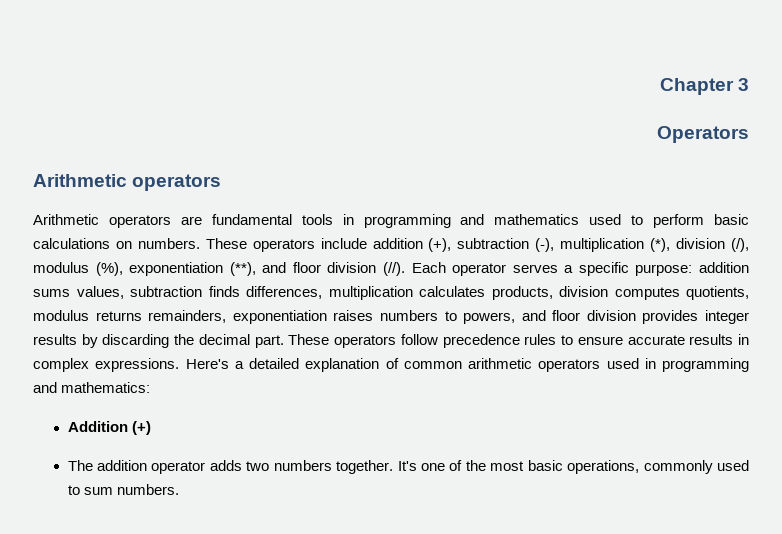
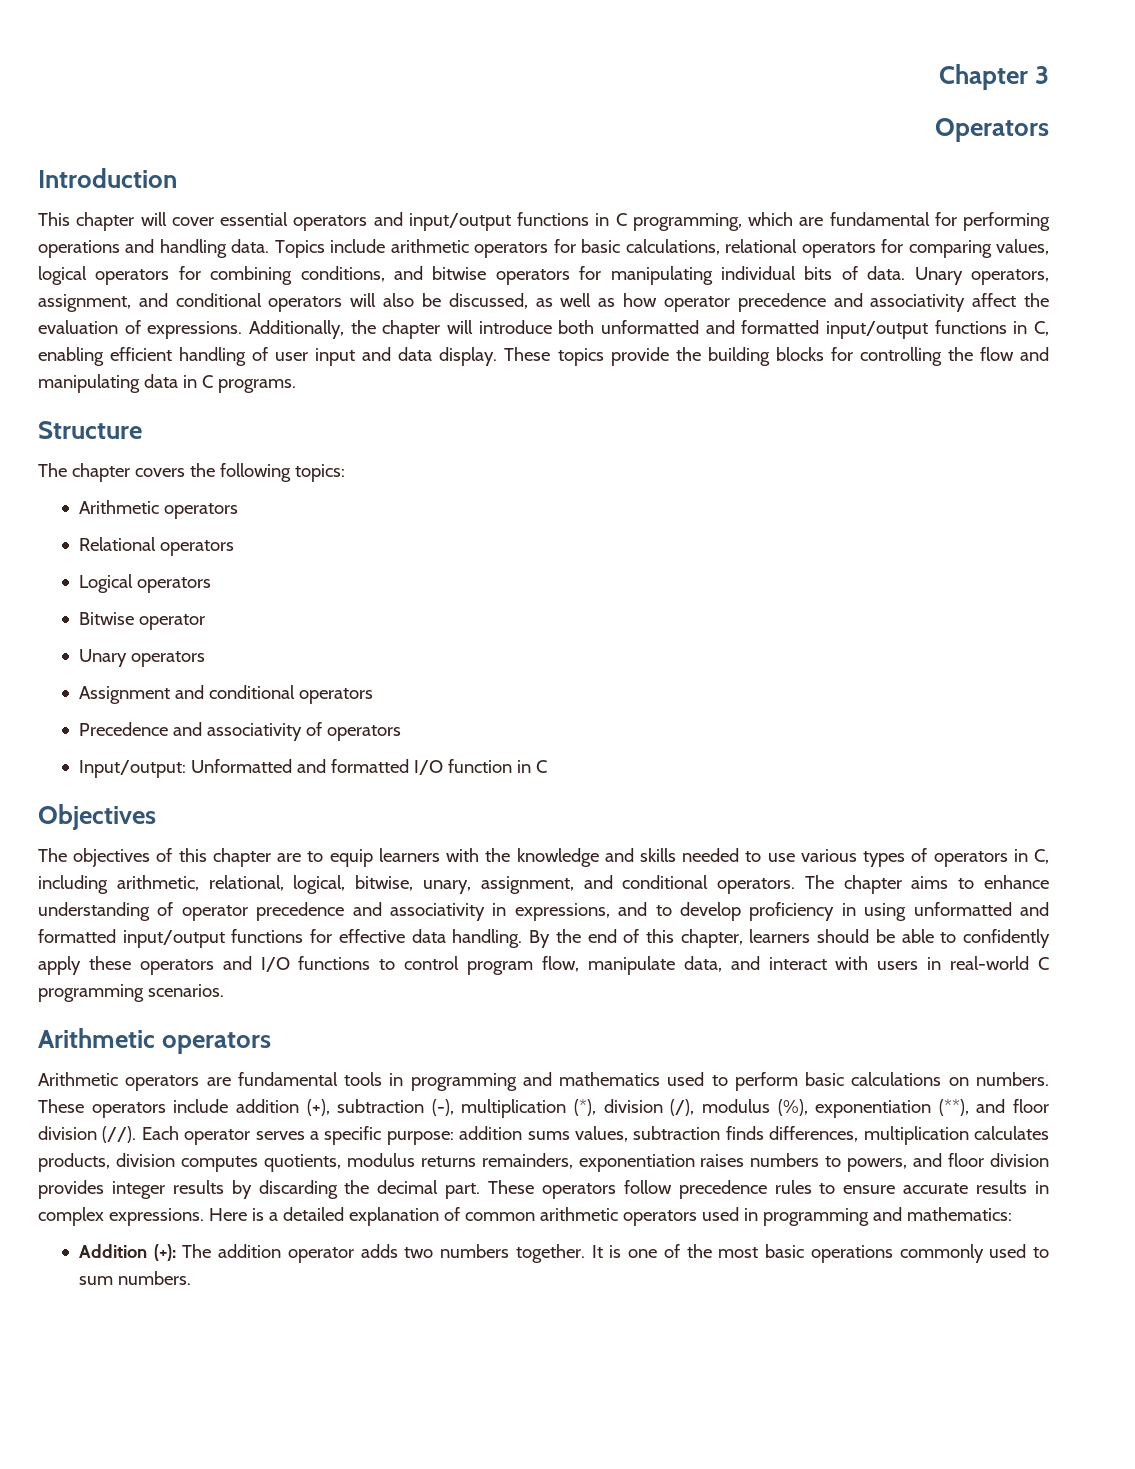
+ Introduction
+ This chapter will cover essential operators and input/output functions in C programming, which are fundamental for performing operations and handling data. Topics include arithmetic operators for basic calculations, relational operators for comparing values, logical operators for combining conditions, and bitwise operators for manipulating individual bits of data. Unary operators, assignment, and conditional operators will also be discussed, as well as how operator precedence and associativity affect the evaluation of expressions. Additionally, the chapter will introduce both unformatted and formatted input/output functions in C, enabling efficient handling of user input and data display. These topics provide the building blocks for controlling the flow and manipulating data in C programs.
+ Structure
+ The chapter covers the following topics:
+ Arithmetic operators
+ Relational operators
+ Logical operators
+ Bitwise operator
+ Unary operators
+ Assignment and conditional operators
+ Precedence and associativity of operators
+ Input/output: Unformatted and formatted I/O function in C
+ Objectives
+ The objectives of this chapter are to equip learners with the knowledge and skills needed to use various types of operators in C, including arithmetic, relational, logical, bitwise, unary, assignment, and conditional operators. The chapter aims to enhance understanding of operator precedence and associativity in expressions, and to develop proficiency in using unformatted and formatted input/output functions for effective data handling. By the end of this chapter, learners should be able to confidently apply these operators and I/O functions to control program flow, manipulate data, and interact with users in real-world C programming scenarios.
- Here's a detailed explanation of common arithmetic operators used in programming and mathematics:
+ Here is a detailed explanation of common arithmetic operators used in programming and mathematics:
- Addition (+)
- The addition operator adds two numbers together.
+ Addition (+): The addition operator adds two numbers together.
- It's one of the most basic operations, commonly used to sum numbers.
+ It is one of the most basic operations commonly used to sum numbers.

